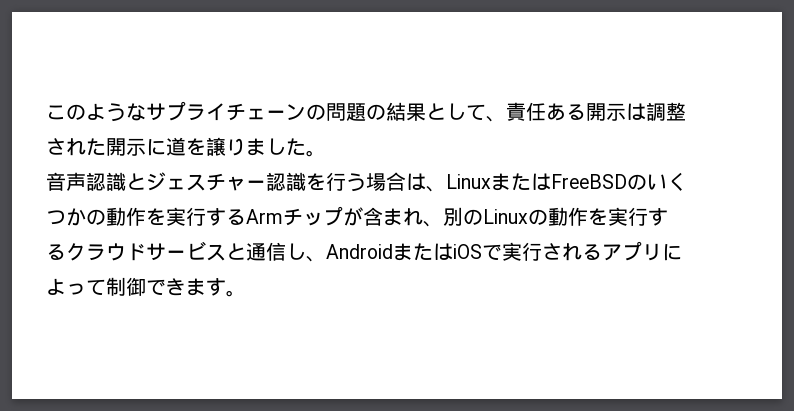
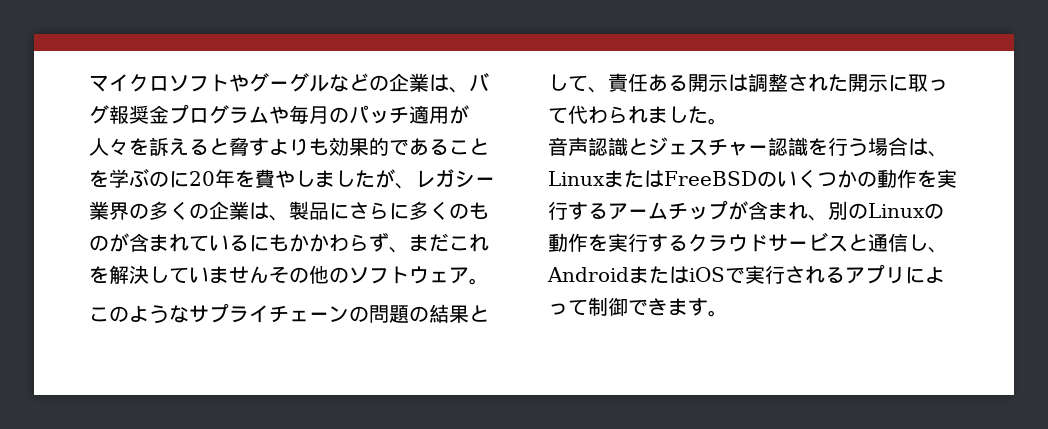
+ マイクロソフトやグーグルなどの企業は、バグ報奨金プログラムや毎月のパッチ適用が人々を訴えると脅すよりも効果的であることを学ぶのに20年を費やしましたが、レガシー業界の多くの企業は、製品にさらに多くのものが含まれているにもかかわらず、まだこれを解決していませんその他のソフトウェア。
- このようなサプライチェーンの問題の結果として、責任ある開示は調整された開示に道を譲りました。
+ このようなサプライチェーンの問題の結果として、責任ある開示は調整された開示に取って代わられました。
- 音声認識とジェスチャー認識を行う場合は、LinuxまたはFreeBSDのいくつかの動作を実行するArmチップが含まれ、別のLinuxの動作を実行するクラウドサービスと通信し、AndroidまたはiOSで実行されるアプリによって制御できます。
+ 音声認識とジェスチャー認識を行う場合は、LinuxまたはFreeBSDのいくつかの動作を実行するアームチップが含まれ、別のLinuxの動作を実行するクラウドサービスと通信し、AndroidまたはiOSで実行されるアプリによって制御できます。

